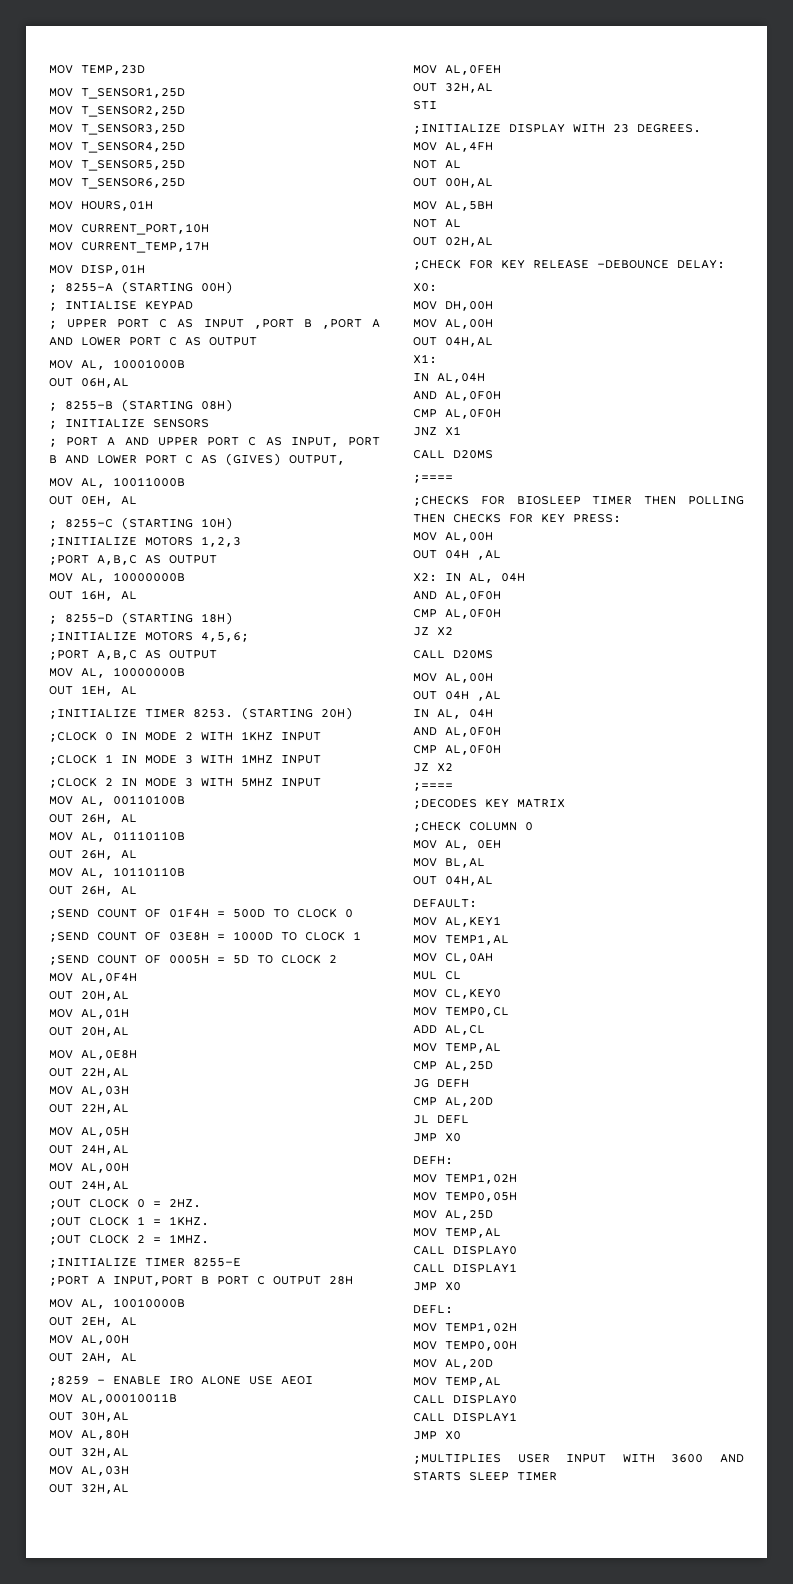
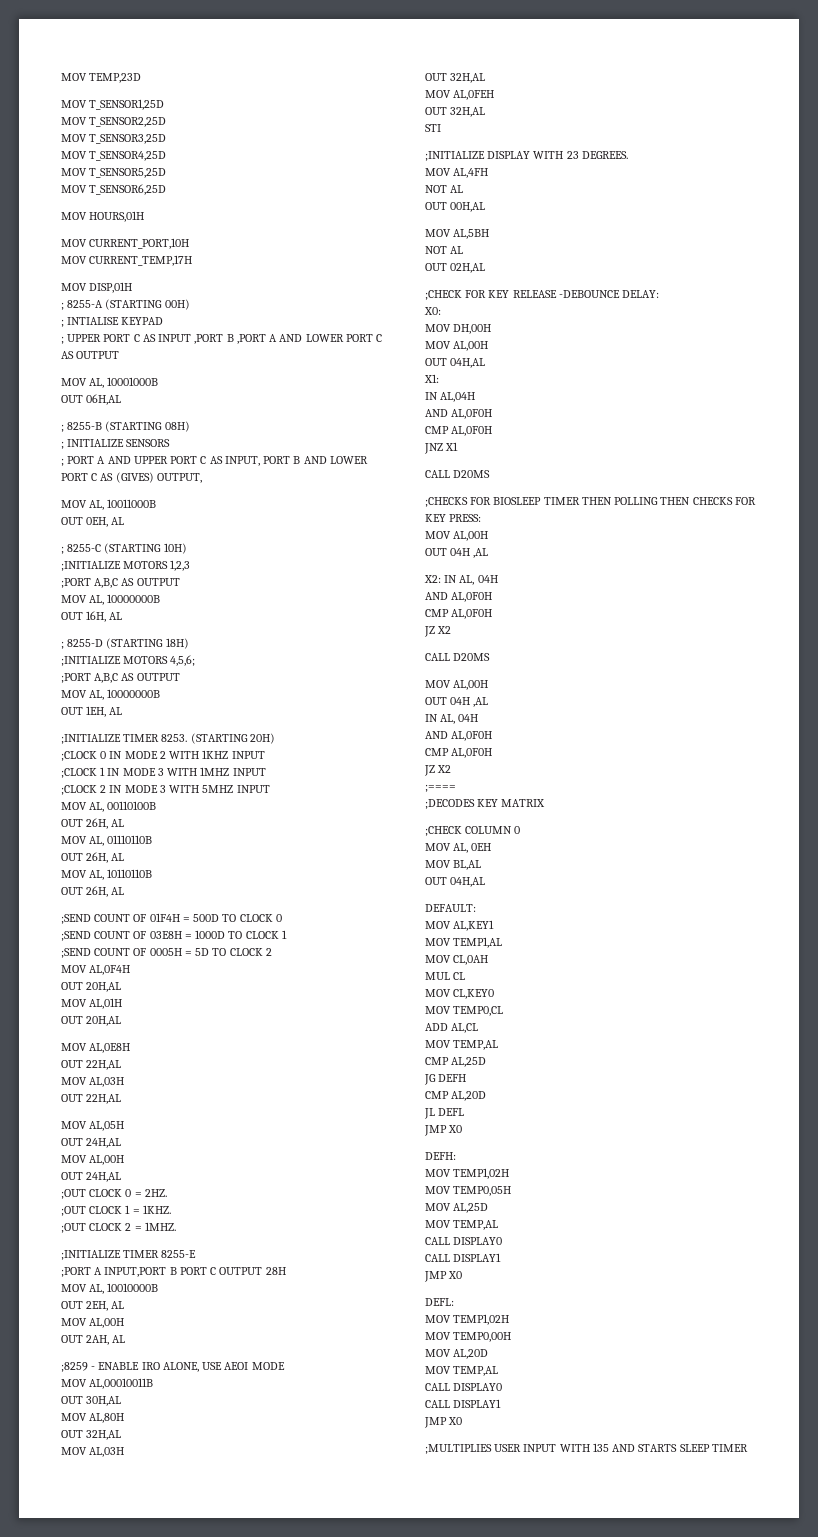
- ;8259 - ENABLE IRO ALONE USE AEOI
+ ;8259 - ENABLE IRO ALONE, USE AEOI MODE
  JNZ X1
  CALL D20MS
- ;====
- ;MULTIPLIES USER INPUT WITH 3600 AND STARTS SLEEP TIMER
+ ;MULTIPLIES USER INPUT WITH 135 AND STARTS SLEEP TIMER

